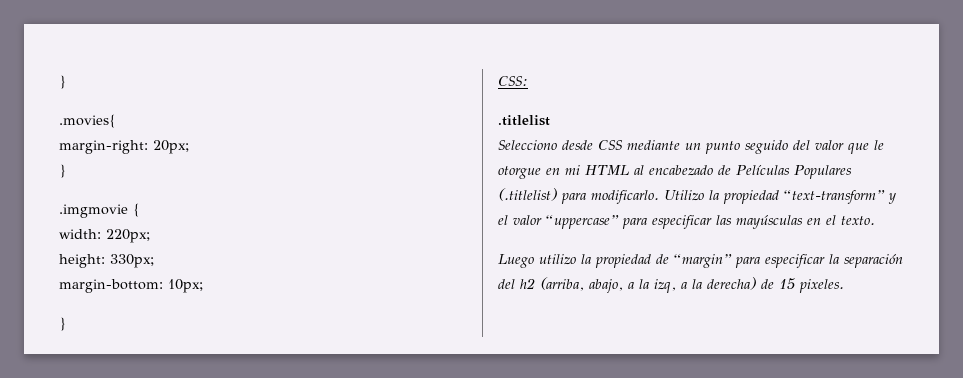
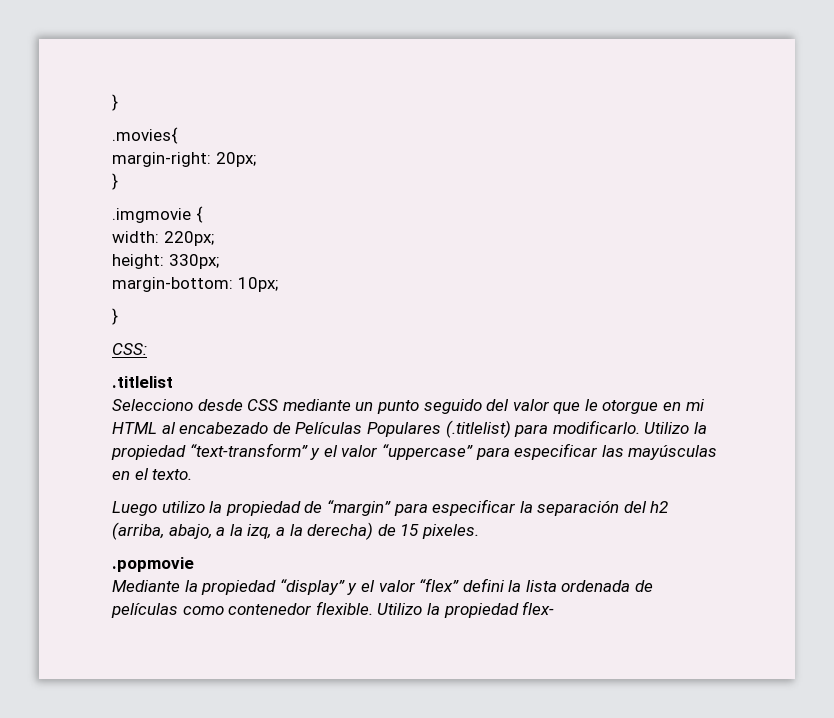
+ .popmovie
+ Mediante la propiedad “display” y el valor “flex” defini la lista ordenada de películas como contenedor flexible. Utilizo la propiedad flex-

